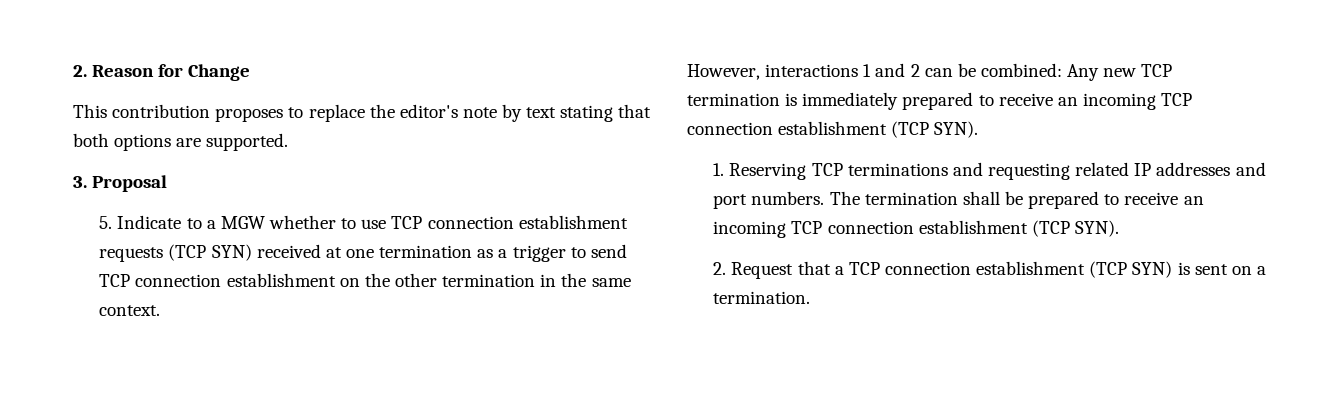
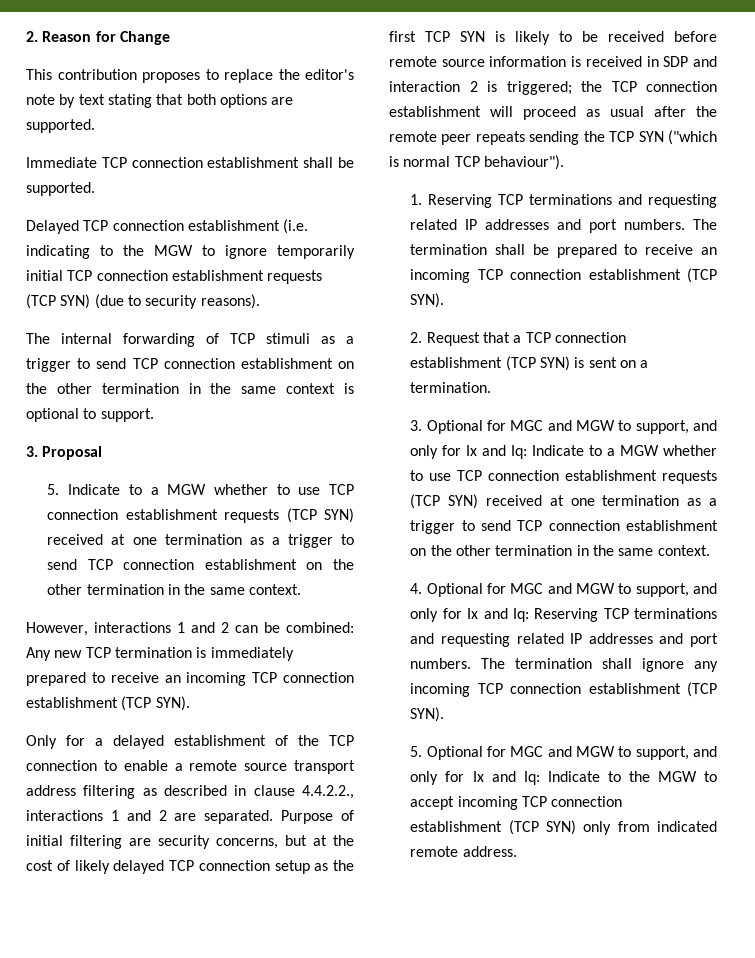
+ Immediate TCP connection establishment shall be supported.
+ Delayed TCP connection establishment (i.e. indicating to the MGW to ignore temporarily initial TCP connection establishment requests (TCP SYN) (due to security reasons).
+ The internal forwarding of TCP stimuli as a trigger to send TCP connection establishment on the other termination in the same context is optional to support.
+ Only for a delayed establishment of the TCP connection to enable a remote source transport address filtering as described in clause 4.4.2.2., interactions 1 and 2 are separated. Purpose of initial filtering are security concerns, but at the cost of likely delayed TCP connection setup as the first TCP SYN is likely to be received before remote source information is received in SDP and interaction 2 is triggered; the TCP connection establishment will proceed as usual after the remote peer repeats sending the TCP SYN ("which is normal TCP behaviour").
+ 3. Optional for MGC and MGW to support, and only for Ix and Iq: Indicate to a MGW whether to use TCP connection establishment requests (TCP SYN) received at one termination as a trigger to send TCP connection establishment on the other termination in the same context.
+ 4. Optional for MGC and MGW to support, and only for Ix and Iq: Reserving TCP terminations and requesting related IP addresses and port numbers. The termination shall ignore any incoming TCP connection establishment (TCP SYN).
+ 5. Optional for MGC and MGW to support, and only for Ix and Iq: Indicate to the MGW to accept incoming TCP connection establishment (TCP SYN) only from indicated remote address.

